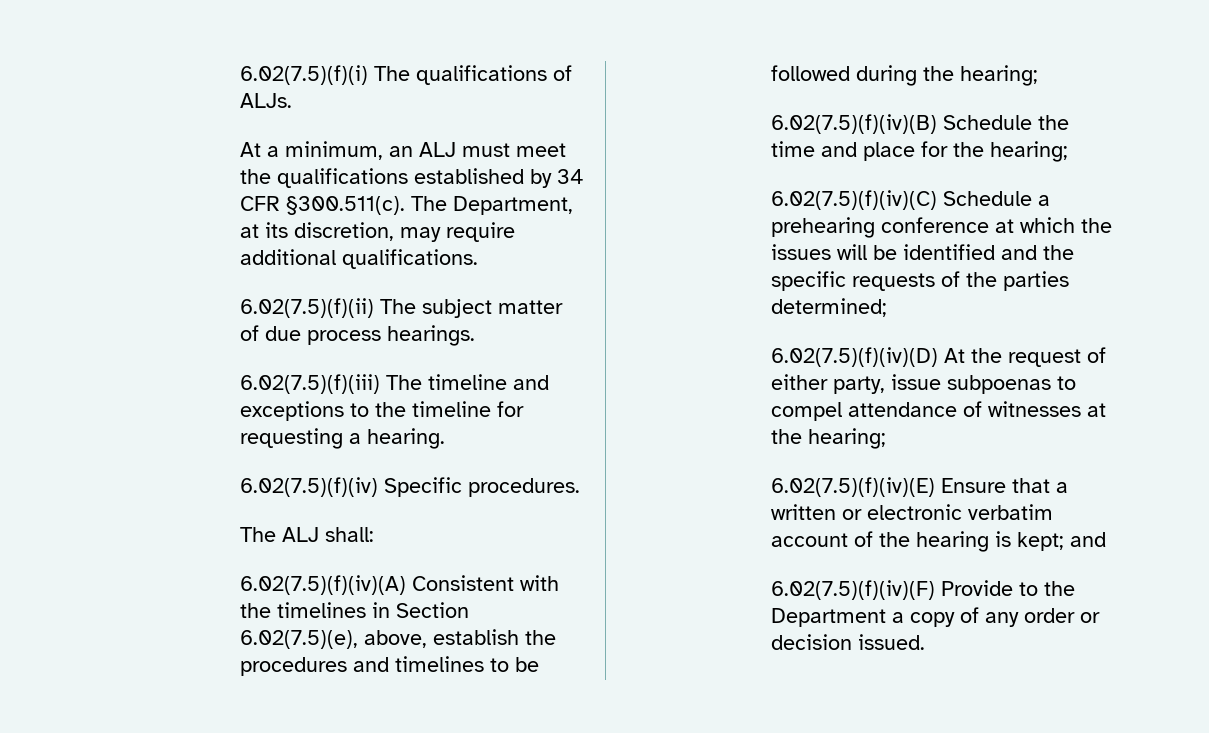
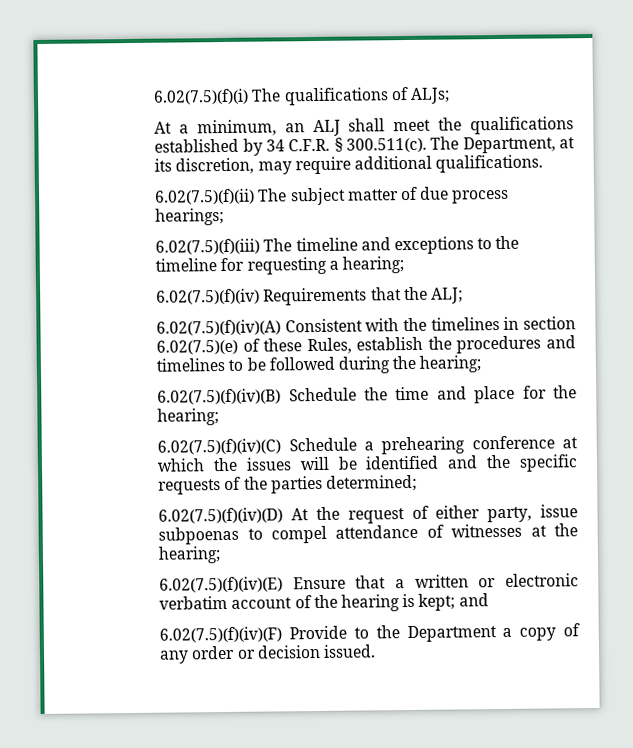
- 6.02(7.5)(f)(i) The qualifications of ALJs.
+ 6.02(7.5)(f)(i) The qualifications of ALJs;
- At a minimum, an ALJ must meet the qualifications established by 34 CFR §300.511(c). The Department, at its discretion, may require additional qualifications.
+ At a minimum, an ALJ shall meet the qualifications established by 34 C.F.R. § 300.511(c). The Department, at its discretion, may require additional qualifications.
- 6.02(7.5)(f)(ii) The subject matter of due process hearings.
+ 6.02(7.5)(f)(ii) The subject matter of due process hearings;
- 6.02(7.5)(f)(iii) The timeline and exceptions to the timeline for requesting a hearing.
+ 6.02(7.5)(f)(iii) The timeline and exceptions to the timeline for requesting a hearing;
- 6.02(7.5)(f)(iv) Specific procedures.
- The ALJ shall:
+ 6.02(7.5)(f)(iv) Requirements that the ALJ;
- 6.02(7.5)(f)(iv)(A) Consistent with the timelines in Section 6.02(7.5)(e), above, establish the procedures and timelines to be followed during the hearing;
+ 6.02(7.5)(f)(iv)(A) Consistent with the timelines in section 6.02(7.5)(e) of these Rules, establish the procedures and timelines to be followed during the hearing;

